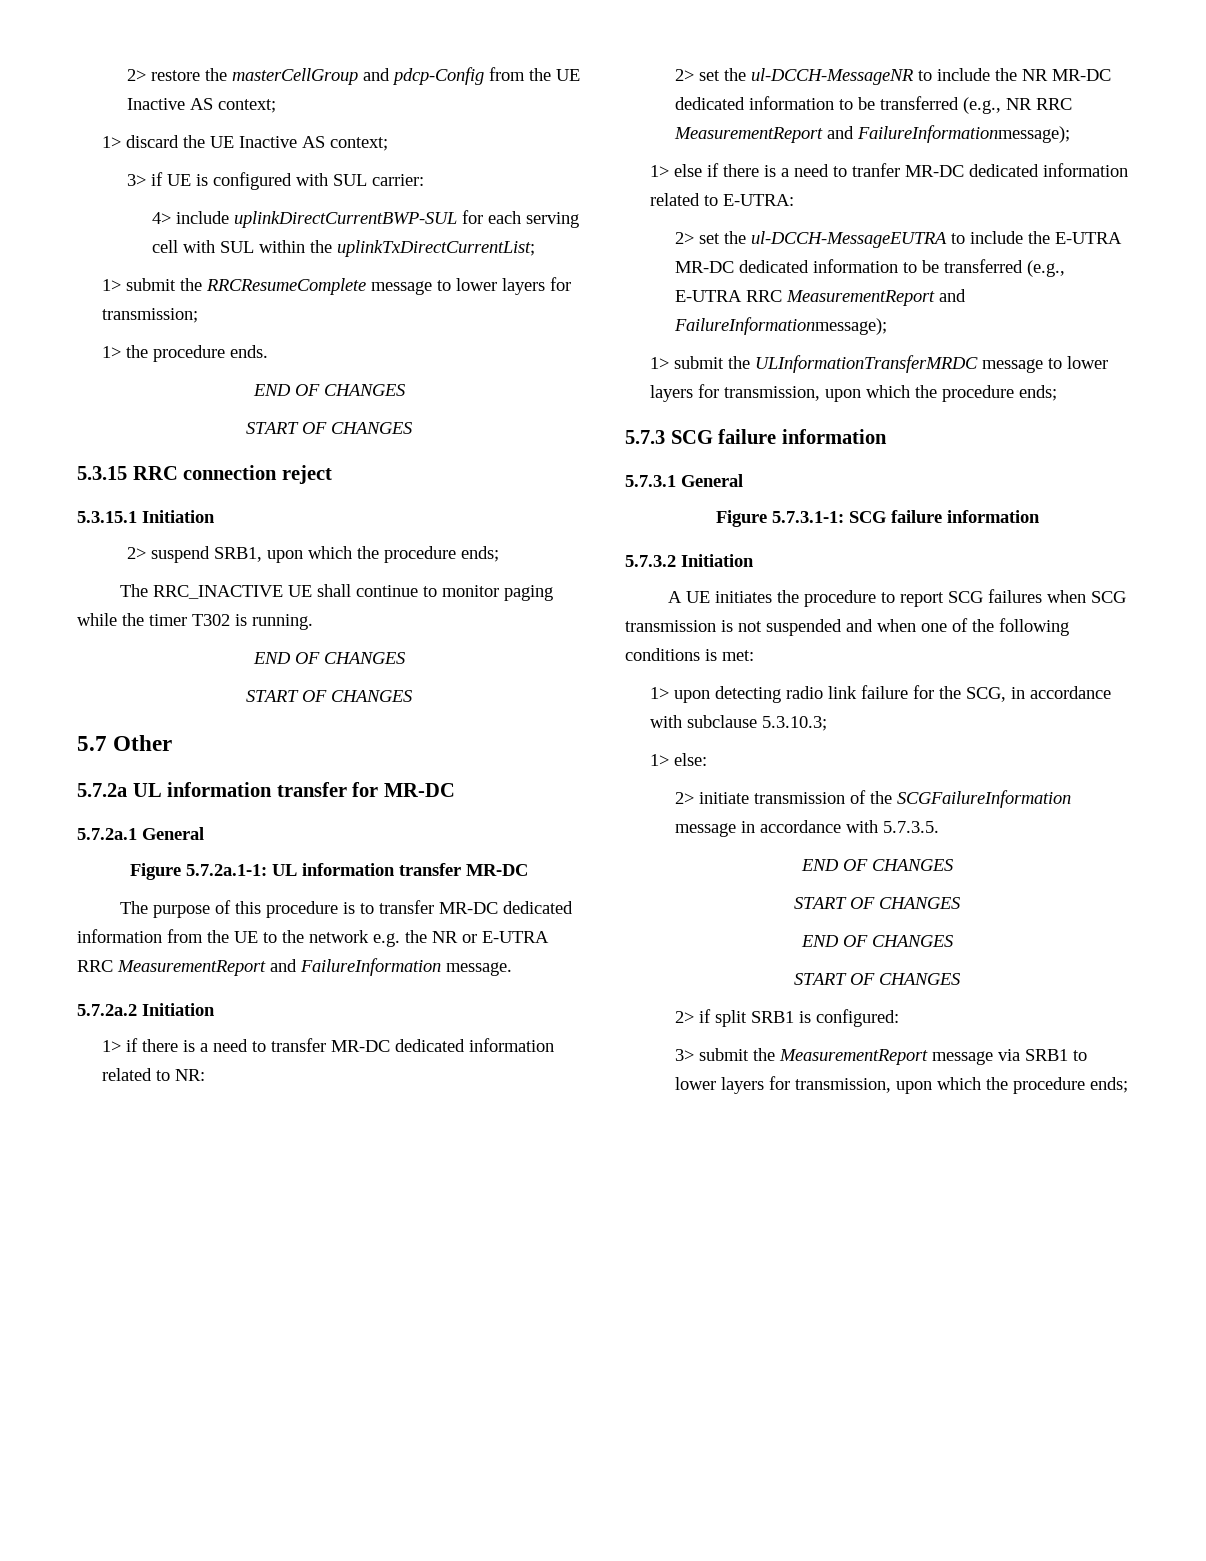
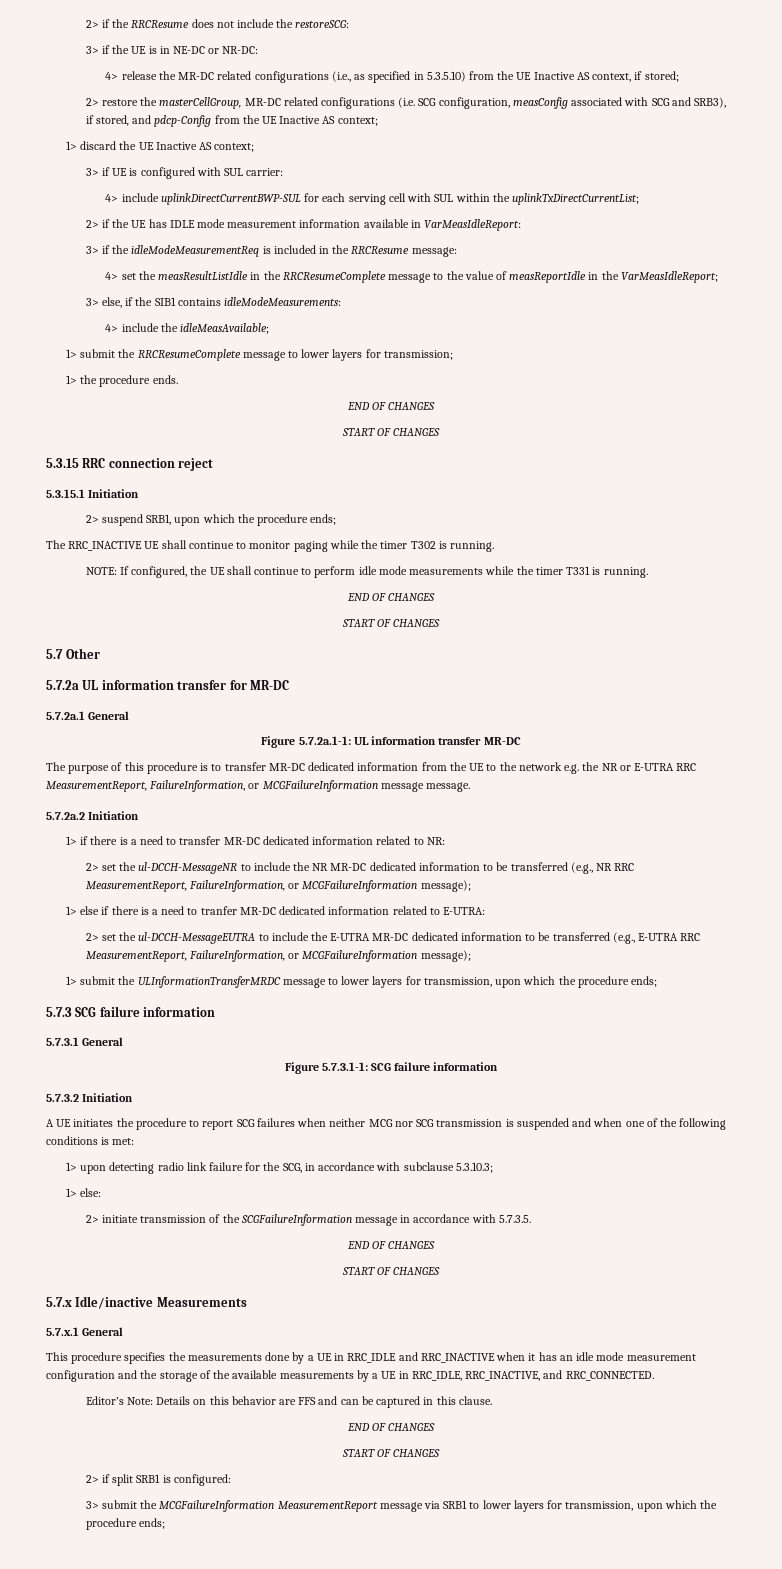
- 2> restore the masterCellGroup and pdcp-Config from the UE Inactive AS context;
+ 2> if the RRCResume does not include the restoreSCG:
+ 3> if the UE is in NE-DC or NR-DC:
+ 4> release the MR-DC related configurations (i.e., as specified in 5.3.5.10) from the UE Inactive AS context, if stored;
+ 2> restore the masterCellGroup, MR-DC related configurations (i.e. SCG configuration, measConfig associated with SCG and SRB3), if stored, and pdcp-Config from the UE Inactive AS context;
+ 2> if the UE has IDLE mode measurement information available in VarMeasIdleReport:
+ 3> if the idleModeMeasurementReq is included in the RRCResume message:
+ 4> set the measResultListIdle in the RRCResumeComplete message to the value of measReportIdle in the VarMeasIdleReport;
+ 3> else, if the SIB1 contains idleModeMeasurements:
+ 4> include the idleMeasAvailable;
+ NOTE: If configured, the UE shall continue to perform idle mode measurements while the timer T331 is running.
- The purpose of this procedure is to transfer MR-DC dedicated information from the UE to the network e.g. the NR or E-UTRA RRC MeasurementReport and FailureInformation message.
+ The purpose of this procedure is to transfer MR-DC dedicated information from the UE to the network e.g. the NR or E-UTRA RRC MeasurementReport, FailureInformation, or MCGFailureInformation message message.
- 2> set the ul-DCCH-MessageNR to include the NR MR-DC dedicated information to be transferred (e.g., NR RRC MeasurementReport and FailureInformationmessage);
+ 2> set the ul-DCCH-MessageNR to include the NR MR-DC dedicated information to be transferred (e.g., NR RRC MeasurementReport, FailureInformation, or MCGFailureInformation message);
- 2> set the ul-DCCH-MessageEUTRA to include the E-UTRA MR-DC dedicated information to be transferred (e.g., E-UTRA RRC MeasurementReport and FailureInformationmessage);
+ 2> set the ul-DCCH-MessageEUTRA to include the E-UTRA MR-DC dedicated information to be transferred (e.g., E-UTRA RRC MeasurementReport, FailureInformation, or MCGFailureInformation message);
- A UE initiates the procedure to report SCG failures when SCG transmission is not suspended and when one of the following conditions is met:
+ A UE initiates the procedure to report SCG failures when neither MCG nor SCG transmission is suspended and when one of the following conditions is met:
+ 5.7.x Idle/inactive Measurements
+ 5.7.x.1 General
+ This procedure specifies the measurements done by a UE in RRC_IDLE and RRC_INACTIVE when it has an idle mode measurement configuration and the storage of the available measurements by a UE in RRC_IDLE, RRC_INACTIVE, and RRC_CONNECTED.
+ Editor’s Note: Details on this behavior are FFS and can be captured in this clause.
- 3> submit the MeasurementReport message via SRB1 to lower layers for transmission, upon which the procedure ends;
+ 3> submit the MCGFailureInformation MeasurementReport message via SRB1 to lower layers for transmission, upon which the procedure ends;

